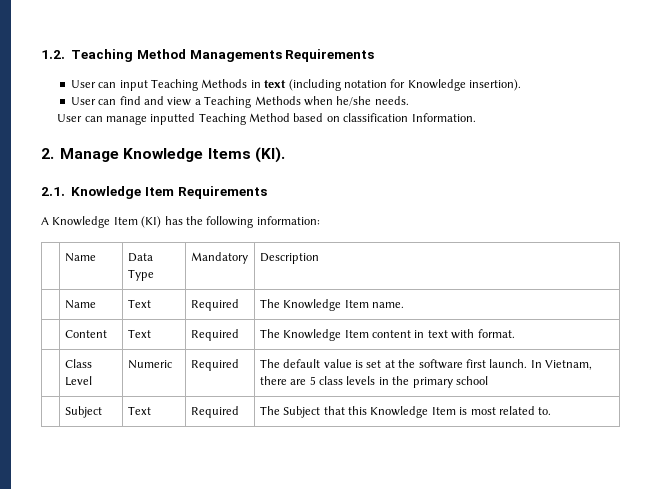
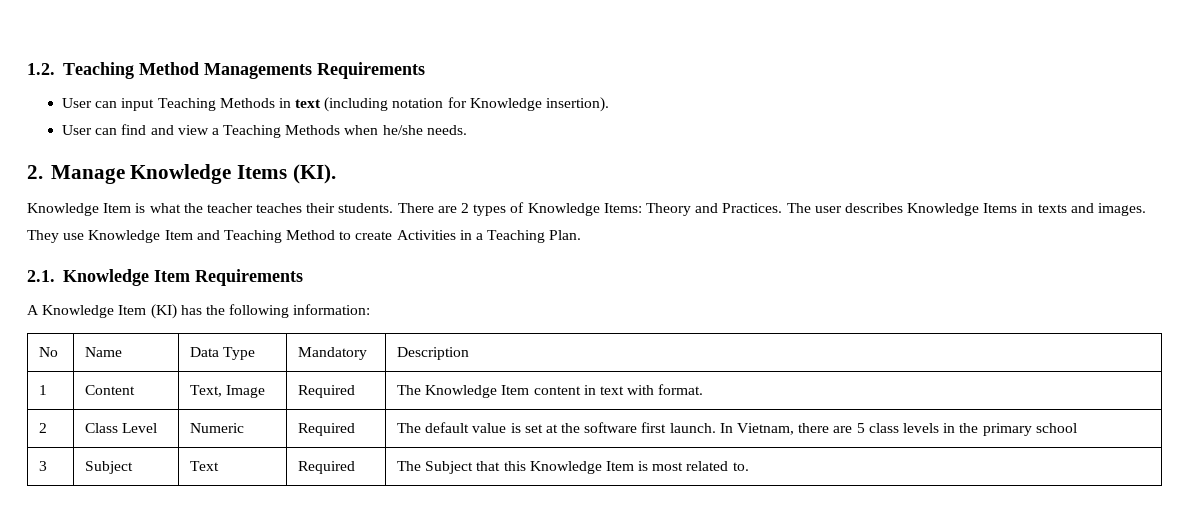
- User can manage inputted Teaching Method based on classification Information.
+ Knowledge Item is what the teacher teaches their students. There are 2 types of Knowledge Items: Theory and Practices. The user describes Knowledge Items in texts and images. They use Knowledge Item and Teaching Method to create Activities in a Teaching Plan.
- | Name | Data Type | Mandatory | Description
+ No | Name | Data Type | Mandatory | Description
- | Name | Text | Required | The Knowledge Item name.
- | Content | Text | Required | The Knowledge Item content in text with format.
+ 1 | Content | Text, Image | Required | The Knowledge Item content in text with format.
- | Class Level | Numeric | Required | The default value is set at the software first launch. In Vietnam, there are 5 class levels in the primary school
+ 2 | Class Level | Numeric | Required | The default value is set at the software first launch. In Vietnam, there are 5 class levels in the primary school
- | Subject | Text | Required | The Subject that this Knowledge Item is most related to.
+ 3 | Subject | Text | Required | The Subject that this Knowledge Item is most related to.

